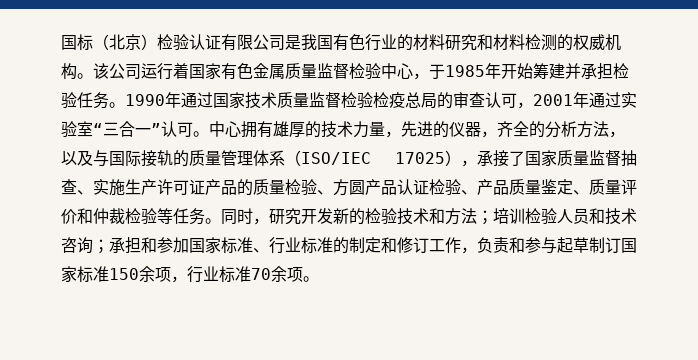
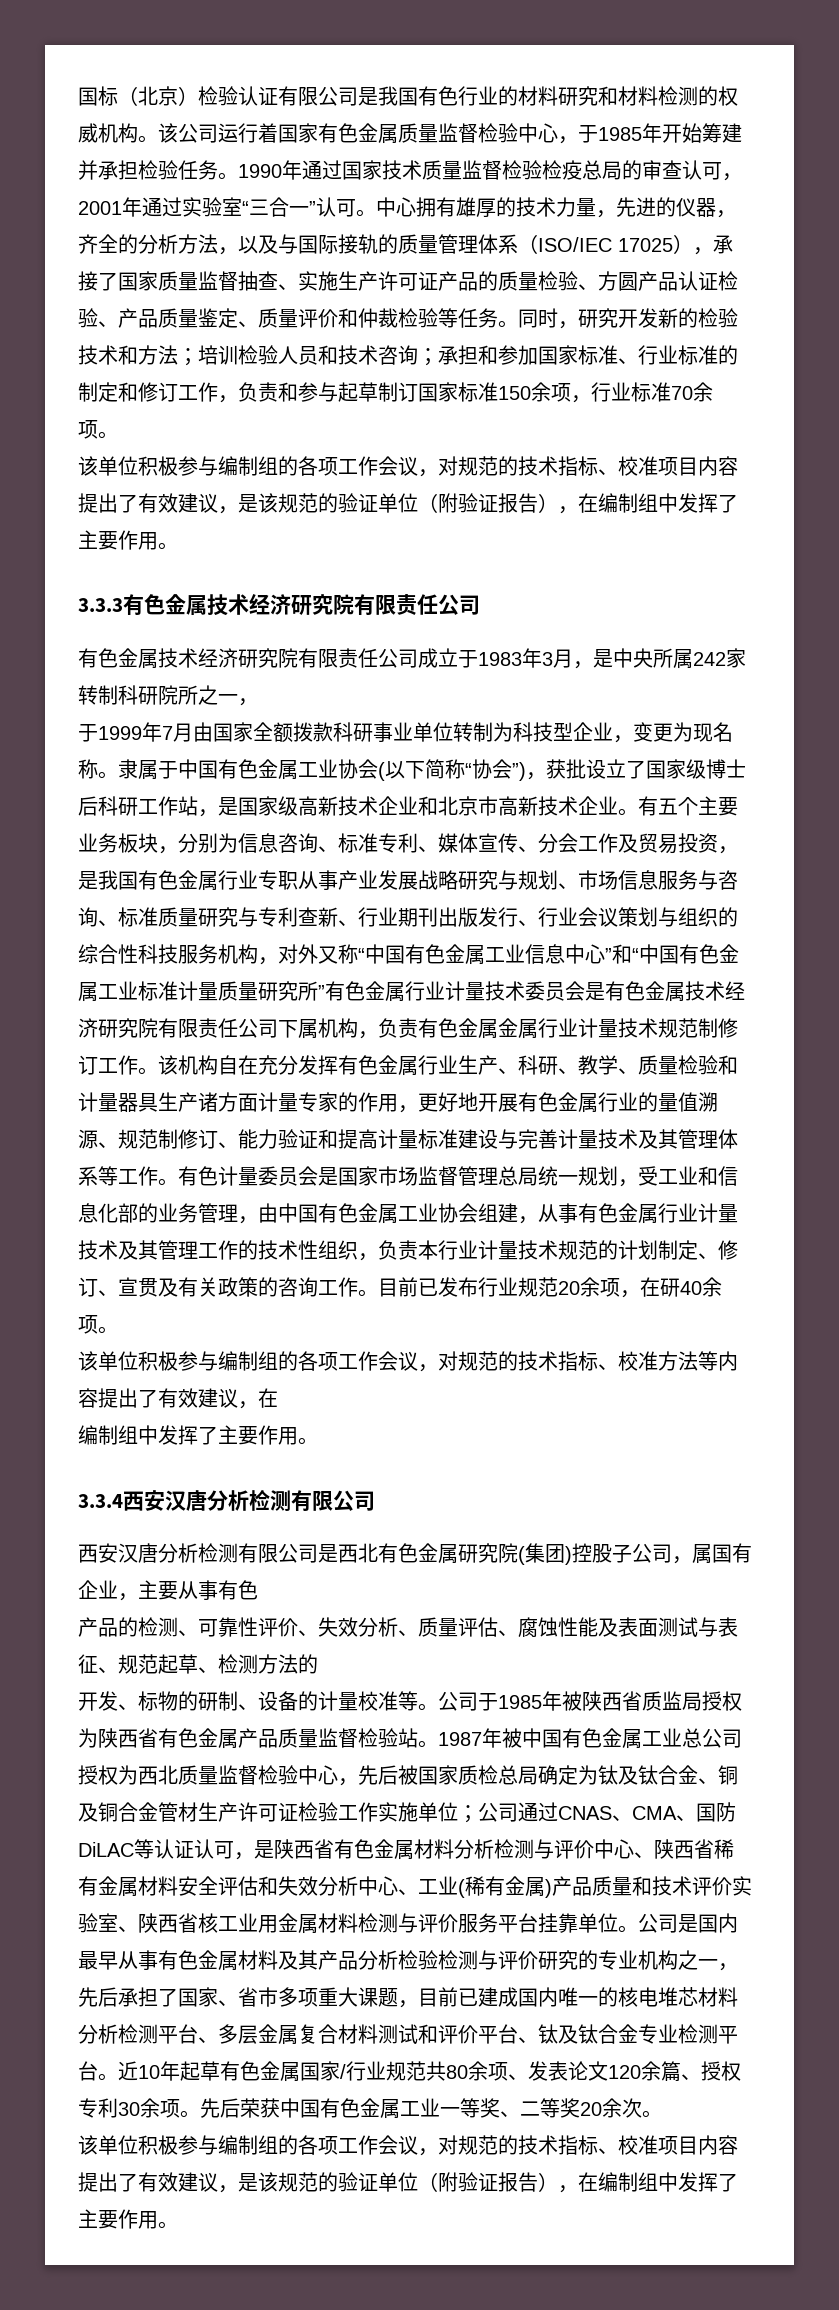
  同时，研究开发新的检验技术和方法；培训检验人员和技术咨询；承担和参加国家标准、行业标准的制定和修订工作，负责和参与起草制订国家标准150余项，行业标准70余项。
+ 该单位积极参与编制组的各项工作会议，对规范的技术指标、校准项目内容提出了有效建议，是该规范的验证单位（附验证报告），在编制组中发挥了主要作用。
+ 3.3.3有色金属技术经济研究院有限责任公司
+ 有色金属技术经济研究院有限责任公司成立于1983年3月，是中央所属242家转制科研院所之一，
+ 于1999年7月由国家全额拨款科研事业单位转制为科技型企业，变更为现名称。隶属于中国有色金属工业协会(以下简称“协会”)，获批设立了国家级博士后科研工作站，是国家级高新技术企业和北京市高新技术企业。有五个主要业务板块，分别为信息咨询、标准专利、媒体宣传、分会工作及贸易投资，是我国有色金属行业专职从事产业发展战略研究与规划、市场信息服务与咨询、标准质量研究与专利查新、行业期刊出版发行、行业会议策划与组织的综合性科技服务机构，对外又称“中国有色金属工业信息中心”和“中国有色金属工业标准计量质量研究所”有色金属行业计量技术委员会是有色金属技术经济研究院有限责任公司下属机构，负责有色金属金属行业计量技术规范制修订工作。该机构自在充分发挥有色金属行业生产、科研、教学、质量检验和计量器具生产诸方面计量专家的作用，更好地开展有色金属行业的量值溯源、规范制修订、能力验证和提高计量标准建设与完善计量技术及其管理体系等工作。有色计量委员会是国家市场监督管理总局统一规划，受工业和信息化部的业务管理，由中国有色金属工业协会组建，从事有色金属行业计量技术及其管理工作的技术性组织，负责本行业计量技术规范的计划制定、修订、宣贯及有关政策的咨询工作。目前已发布行业规范20余项，在研40余项。
+ 该单位积极参与编制组的各项工作会议，对规范的技术指标、校准方法等内容提出了有效建议，在
+ 编制组中发挥了主要作用。
+ 3.3.4西安汉唐分析检测有限公司
+ 西安汉唐分析检测有限公司是西北有色金属研究院(集团)控股子公司，属国有企业，主要从事有色
+ 产品的检测、可靠性评价、失效分析、质量评估、腐蚀性能及表面测试与表征、规范起草、检测方法的
+ 开发、标物的研制、设备的计量校准等。公司于1985年被陕西省质监局授权为陕西省有色金属产品质量监督检验站。1987年被中国有色金属工业总公司授权为西北质量监督检验中心，先后被国家质检总局确定为钛及钛合金、铜及铜合金管材生产许可证检验工作实施单位；公司通过CNAS、CMA、国防DiLAC等认证认可，是陕西省有色金属材料分析检测与评价中心、陕西省稀有金属材料安全评估和失效分析中心、工业(稀有金属)产品质量和技术评价实验室、陕西省核工业用金属材料检测与评价服务平台挂靠单位。公司是国内最早从事有色金属材料及其产品分析检验检测与评价研究的专业机构之一，先后承担了国家、省市多项重大课题，目前已建成国内唯一的核电堆芯材料分析检测平台、多层金属复合材料测试和评价平台、钛及钛合金专业检测平台。近10年起草有色金属国家/行业规范共80余项、发表论文120余篇、授权专利30余项。先后荣获中国有色金属工业一等奖、二等奖20余次。
+ 该单位积极参与编制组的各项工作会议，对规范的技术指标、校准项目内容提出了有效建议，是该规范的验证单位（附验证报告），在编制组中发挥了主要作用。

